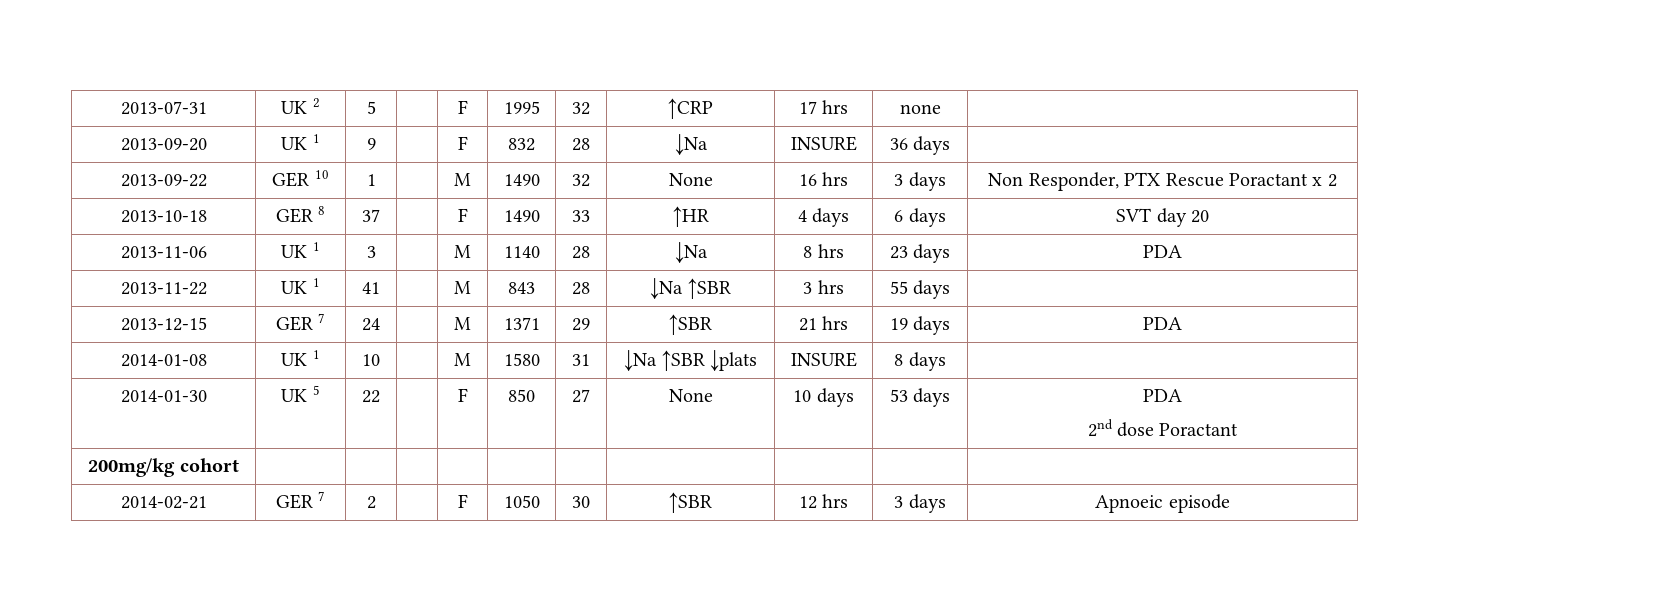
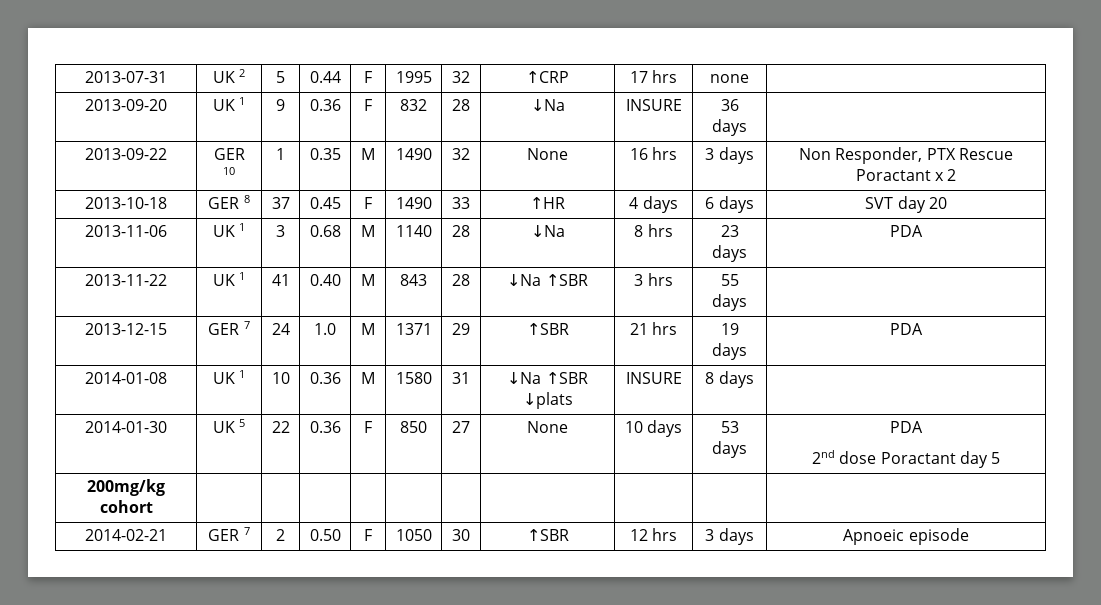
- 2013-07-31 | UK 2 | 5 | | F | 1995 | 32 | ↑CRP | 17 hrs | none |
+ 2013-07-31 | UK 2 | 5 | 0.44 | F | 1995 | 32 | ↑CRP | 17 hrs | none |
- 2013-09-20 | UK 1 | 9 | | F | 832 | 28 | ↓Na | INSURE | 36 days |
+ 2013-09-20 | UK 1 | 9 | 0.36 | F | 832 | 28 | ↓Na | INSURE | 36 days |
- 2013-09-22 | GER 10 | 1 | | M | 1490 | 32 | None | 16 hrs | 3 days | Non Responder, PTX Rescue Poractant x 2
+ 2013-09-22 | GER 10 | 1 | 0.35 | M | 1490 | 32 | None | 16 hrs | 3 days | Non Responder, PTX Rescue Poractant x 2
- 2013-10-18 | GER 8 | 37 | | F | 1490 | 33 | ↑HR | 4 days | 6 days | SVT day 20
+ 2013-10-18 | GER 8 | 37 | 0.45 | F | 1490 | 33 | ↑HR | 4 days | 6 days | SVT day 20
- 2013-11-06 | UK 1 | 3 | | M | 1140 | 28 | ↓Na | 8 hrs | 23 days | PDA
+ 2013-11-06 | UK 1 | 3 | 0.68 | M | 1140 | 28 | ↓Na | 8 hrs | 23 days | PDA
- 2013-11-22 | UK 1 | 41 | | M | 843 | 28 | ↓Na ↑SBR | 3 hrs | 55 days |
+ 2013-11-22 | UK 1 | 41 | 0.40 | M | 843 | 28 | ↓Na ↑SBR | 3 hrs | 55 days |
- 2013-12-15 | GER 7 | 24 | | M | 1371 | 29 | ↑SBR | 21 hrs | 19 days | PDA
+ 2013-12-15 | GER 7 | 24 | 1.0 | M | 1371 | 29 | ↑SBR | 21 hrs | 19 days | PDA
- 2014-01-08 | UK 1 | 10 | | M | 1580 | 31 | ↓Na ↑SBR ↓plats | INSURE | 8 days |
+ 2014-01-08 | UK 1 | 10 | 0.36 | M | 1580 | 31 | ↓Na ↑SBR ↓plats | INSURE | 8 days |
- 2014-01-30 | UK 5 | 22 | | F | 850 | 27 | None | 10 days | 53 days | PDA
- 2nd dose Poractant
+ 2014-01-30 | UK 5 | 22 | 0.36 | F | 850 | 27 | None | 10 days | 53 days | PDA
+ 2nd dose Poractant day 5
- 2014-02-21 | GER 7 | 2 | | F | 1050 | 30 | ↑SBR | 12 hrs | 3 days | Apnoeic episode
+ 2014-02-21 | GER 7 | 2 | 0.50 | F | 1050 | 30 | ↑SBR | 12 hrs | 3 days | Apnoeic episode

